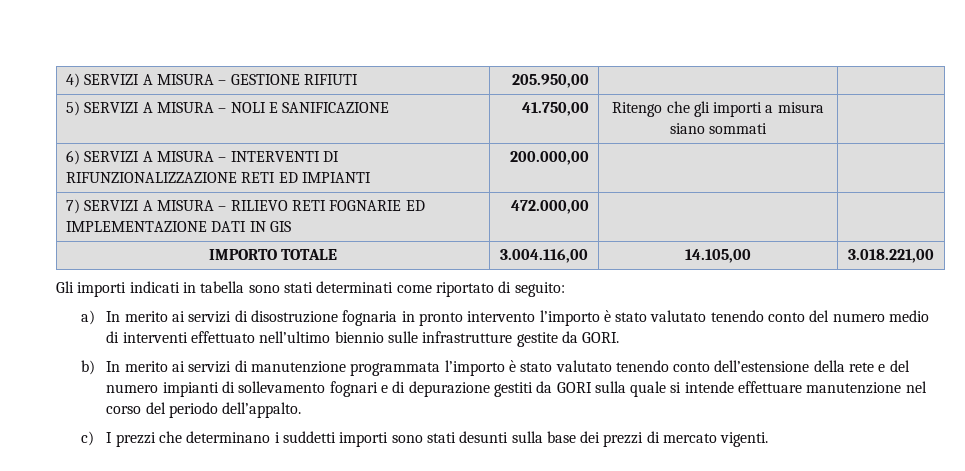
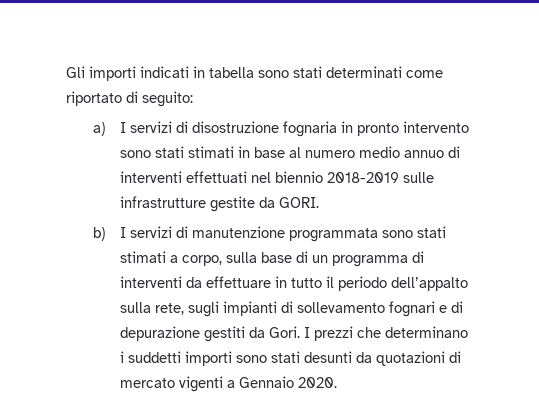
- 4) SERVIZI A MISURA – GESTIONE RIFIUTI | 205.950,00 | |
- 5) SERVIZI A MISURA – NOLI E SANIFICAZIONE | 41.750,00 | Ritengo che gli importi a misura siano sommati |
- 6) SERVIZI A MISURA – INTERVENTI DI RIFUNZIONALIZZAZIONE RETI ED IMPIANTI | 200.000,00 | |
- 7) SERVIZI A MISURA – RILIEVO RETI FOGNARIE ED IMPLEMENTAZIONE DATI IN GIS | 472.000,00 | |
- IMPORTO TOTALE | 3.004.116,00 | 14.105,00 | 3.018.221,00
- a) In merito ai servizi di disostruzione fognaria in pronto intervento l’importo è stato valutato tenendo conto del numero medio di interventi effettuato nell’ultimo biennio sulle infrastrutture gestite da GORI.
+ a) I servizi di disostruzione fognaria in pronto intervento sono stati stimati in base al numero medio annuo di interventi effettuati nel biennio 2018-2019 sulle infrastrutture gestite da GORI.
- b) In merito ai servizi di manutenzione programmata l’importo è stato valutato tenendo conto dell’estensione della rete e del numero impianti di sollevamento fognari e di depurazione gestiti da GORI sulla quale si intende effettuare manutenzione nel corso del periodo dell’appalto.
- c) I prezzi che determinano i suddetti importi sono stati desunti sulla base dei prezzi di mercato vigenti.
+ b) I servizi di manutenzione programmata sono stati stimati a corpo, sulla base di un programma di interventi da effettuare in tutto il periodo dell’appalto sulla rete, sugli impianti di sollevamento fognari e di depurazione gestiti da Gori. I prezzi che determinano i suddetti importi sono stati desunti da quotazioni di mercato vigenti a Gennaio 2020.

